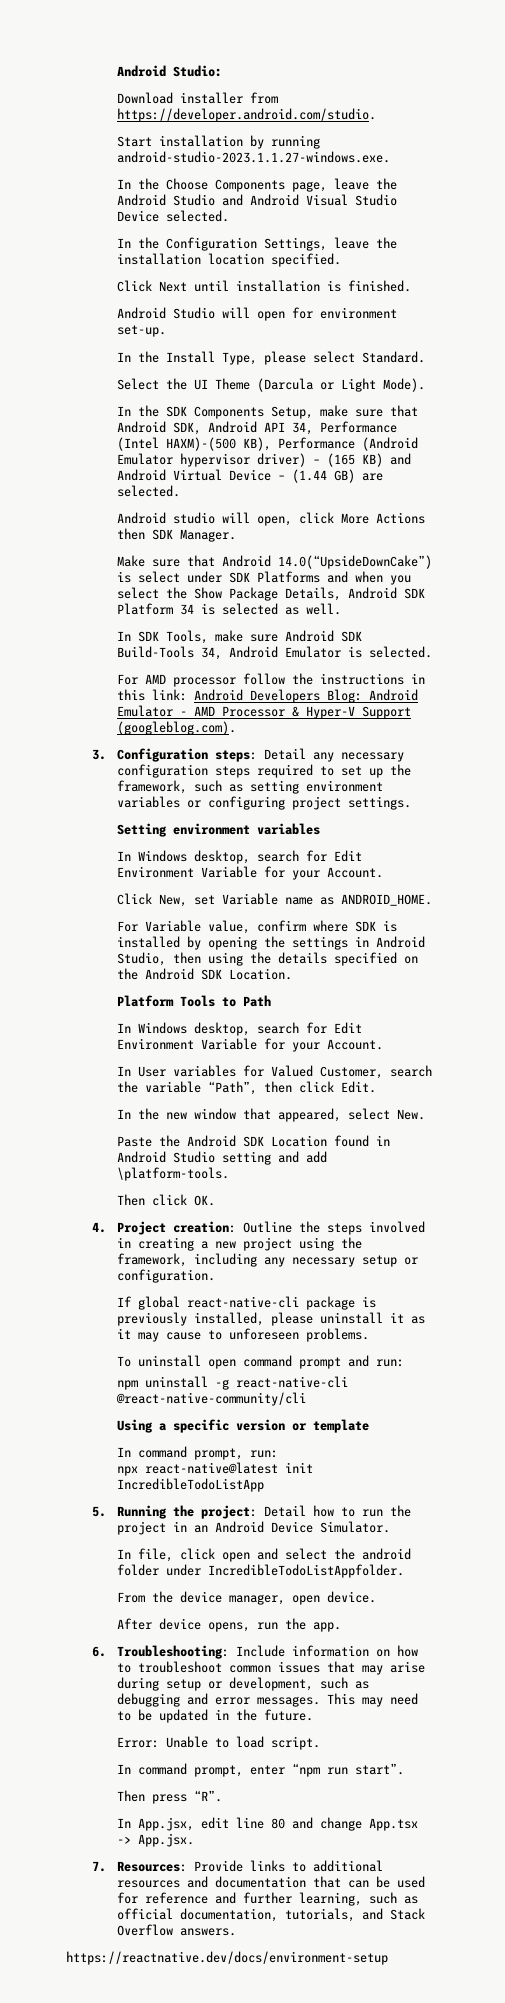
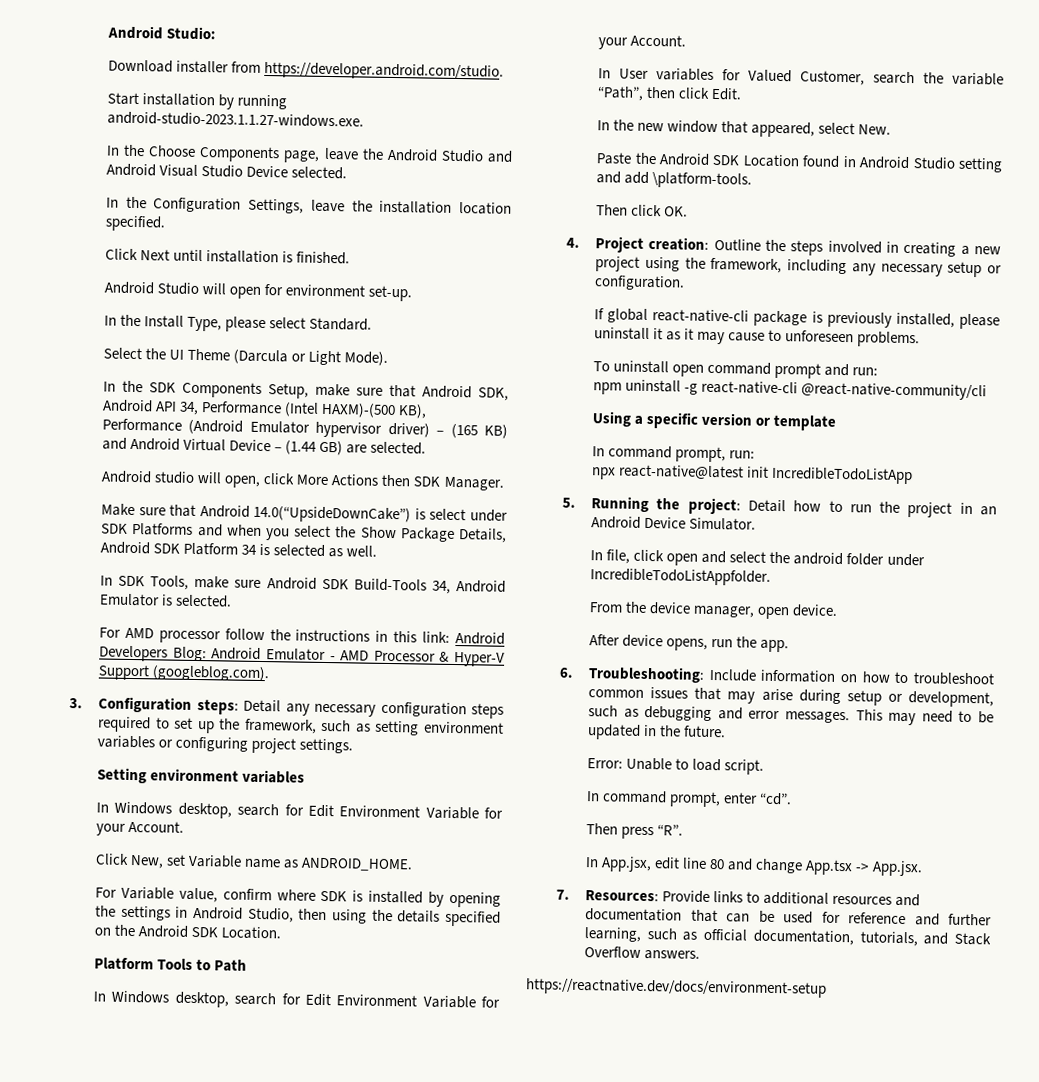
- In command prompt, enter “npm run start”.
+ In command prompt, enter “cd”.

